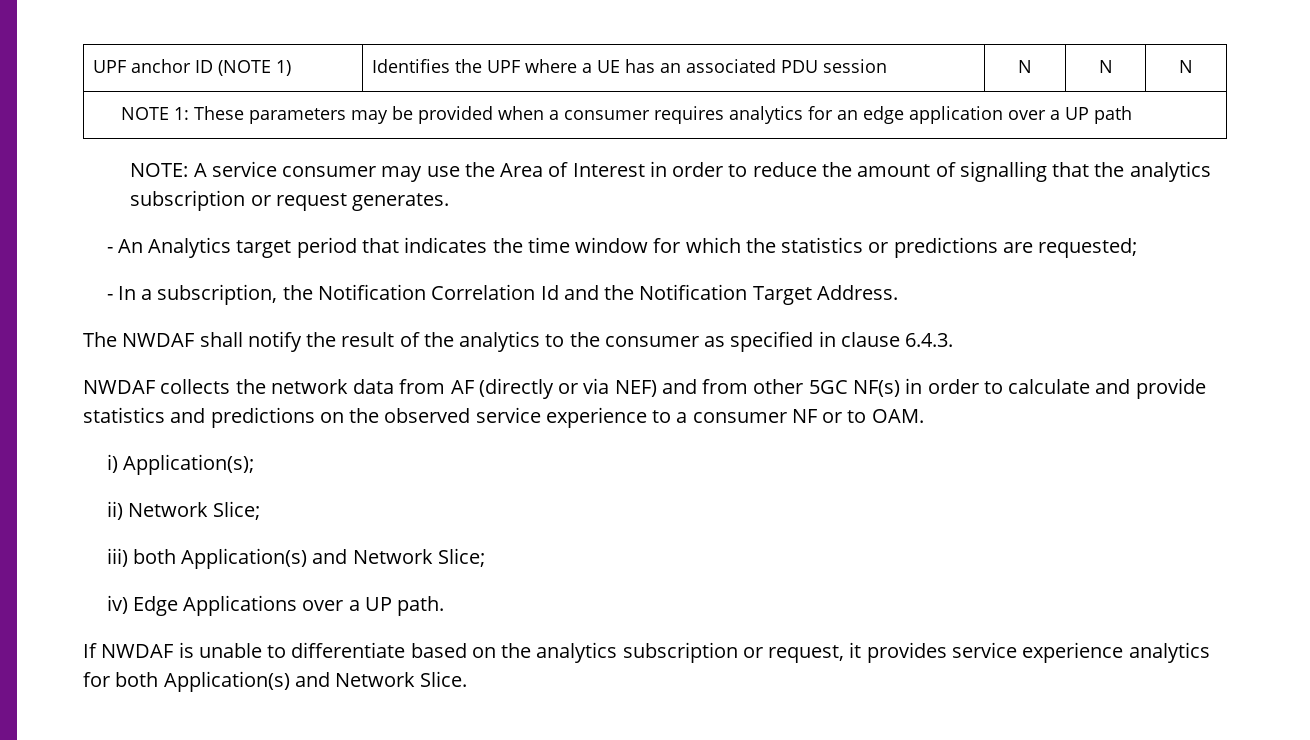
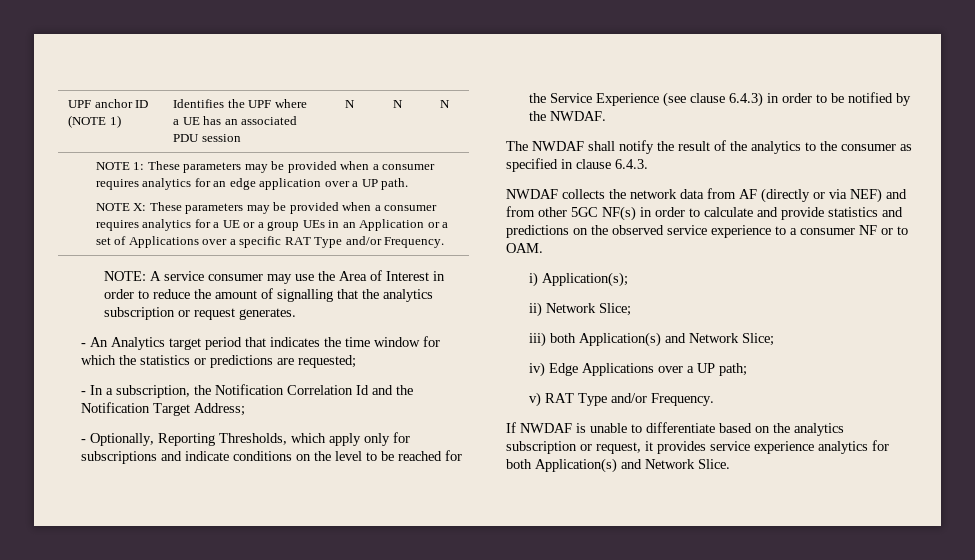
- NOTE 1: These parameters may be provided when a consumer requires analytics for an edge application over a UP path
+ NOTE 1: These parameters may be provided when a consumer requires analytics for an edge application over a UP path.
+ NOTE X: These parameters may be provided when a consumer requires analytics for a UE or a group UEs in an Application or a set of Applications over a specific RAT Type and/or Frequency.
- - In a subscription, the Notification Correlation Id and the Notification Target Address.
+ - In a subscription, the Notification Correlation Id and the Notification Target Address;
+ - Optionally, Reporting Thresholds, which apply only for subscriptions and indicate conditions on the level to be reached for the Service Experience (see clause 6.4.3) in order to be notified by the NWDAF.
- iv) Edge Applications over a UP path.
+ iv) Edge Applications over a UP path;
+ v) RAT Type and/or Frequency.

